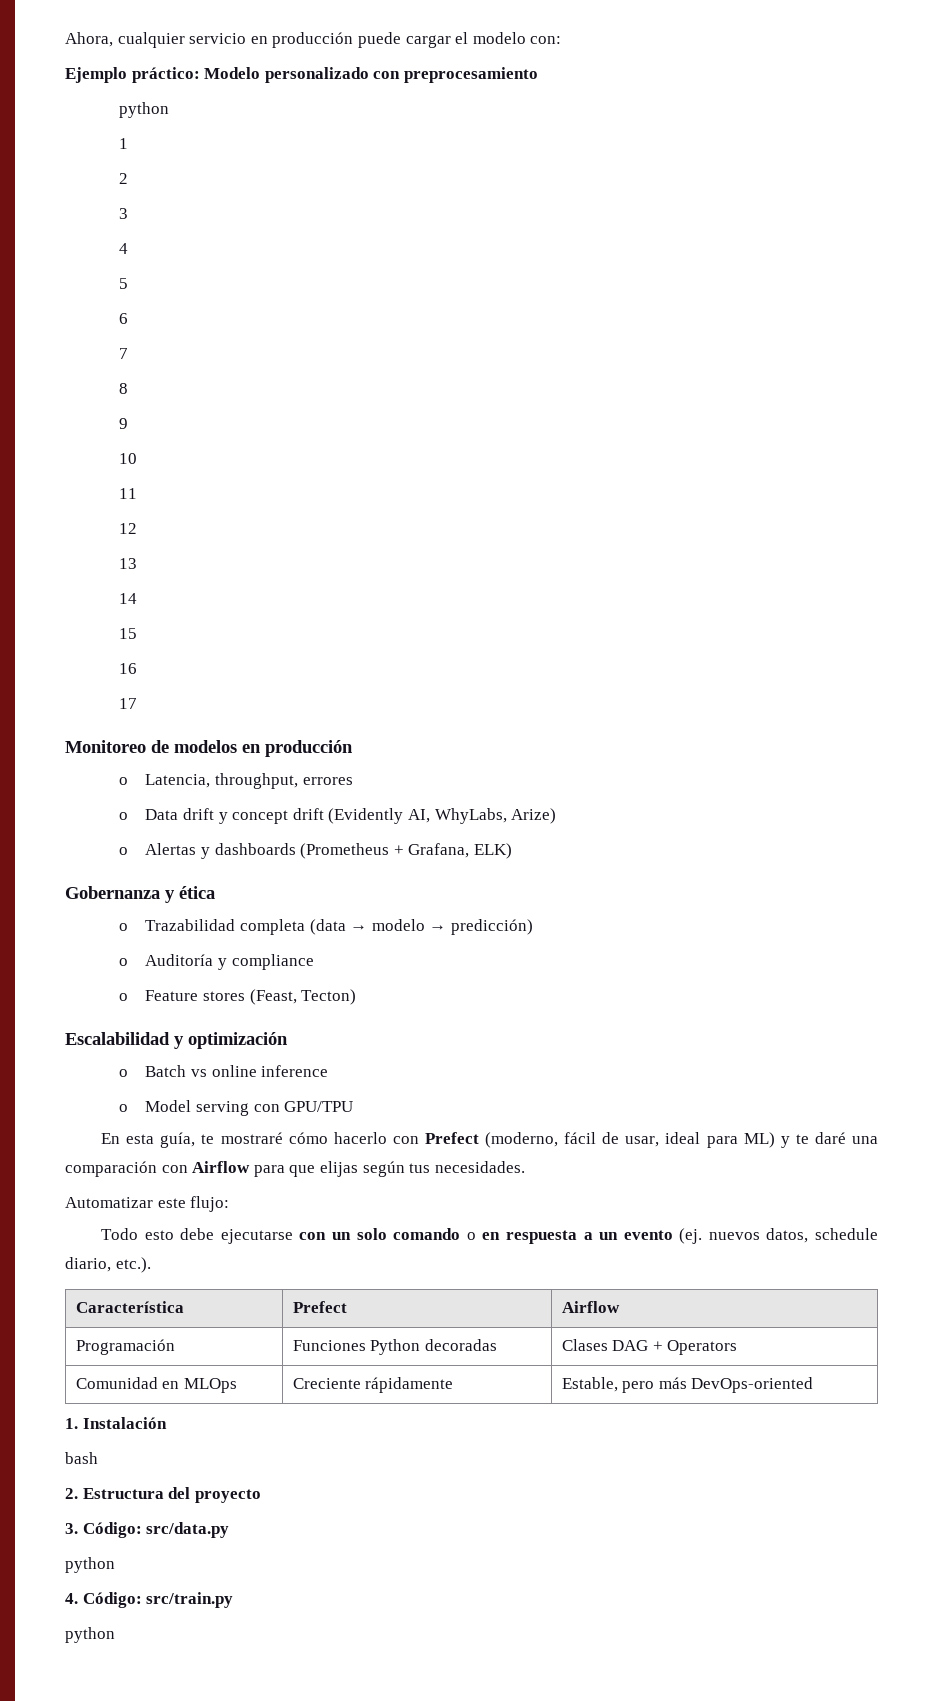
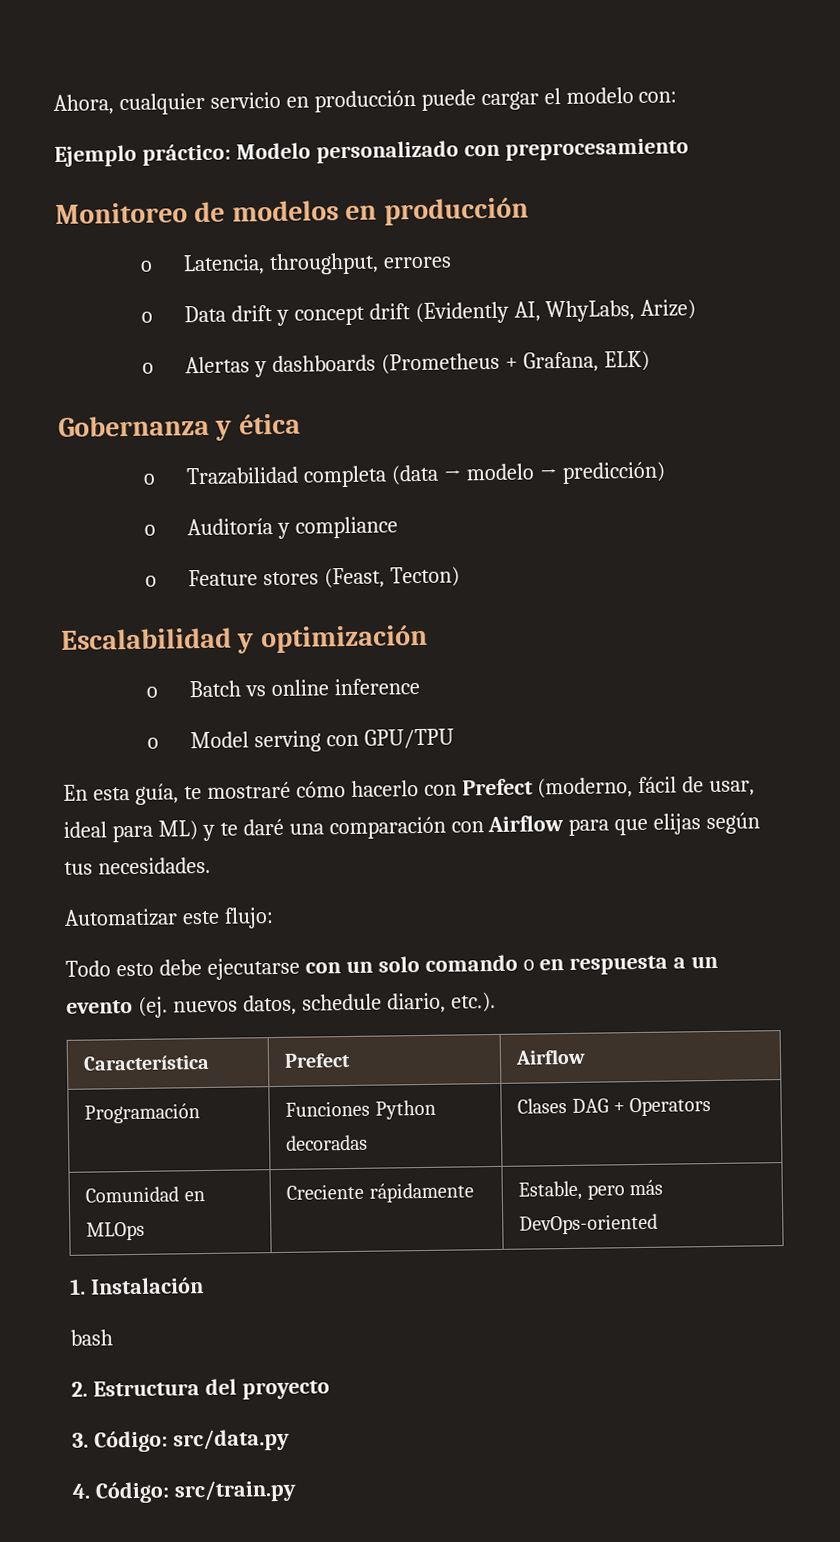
  Ejemplo práctico: Modelo personalizado con preprocesamiento
- python
- 1
- 2
- 3
- 4
- 5
- 6
- 7
- 8
- 9
- 10
- 11
- 12
- 13
- 14
- 15
- 16
- 17
  3. Código: src/data.py
- python
  4. Código: src/train.py
- python

